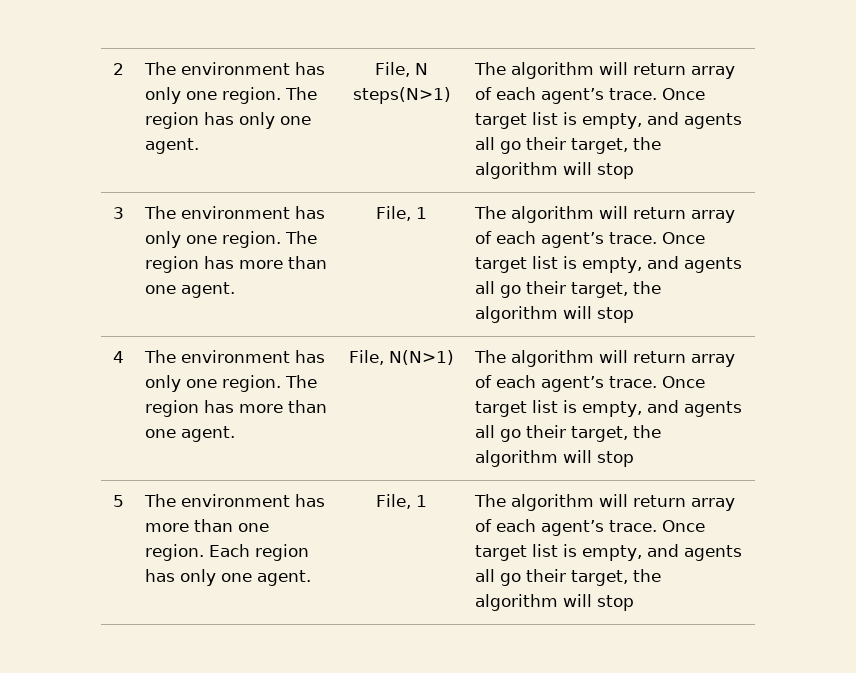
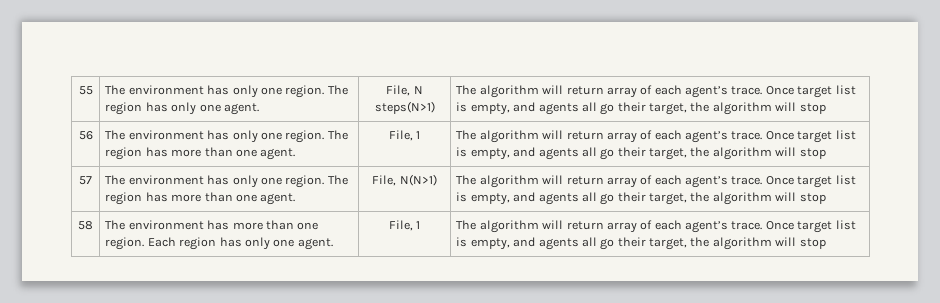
- 2 | The environment has only one region. The region has only one agent. | File, N steps(N>1) | The algorithm will return array of each agent’s trace. Once target list is empty, and agents all go their target, the algorithm will stop
+ 55 | The environment has only one region. The region has only one agent. | File, N steps(N>1) | The algorithm will return array of each agent’s trace. Once target list is empty, and agents all go their target, the algorithm will stop
- 3 | The environment has only one region. The region has more than one agent. | File, 1 | The algorithm will return array of each agent’s trace. Once target list is empty, and agents all go their target, the algorithm will stop
+ 56 | The environment has only one region. The region has more than one agent. | File, 1 | The algorithm will return array of each agent’s trace. Once target list is empty, and agents all go their target, the algorithm will stop
- 4 | The environment has only one region. The region has more than one agent. | File, N(N>1) | The algorithm will return array of each agent’s trace. Once target list is empty, and agents all go their target, the algorithm will stop
+ 57 | The environment has only one region. The region has more than one agent. | File, N(N>1) | The algorithm will return array of each agent’s trace. Once target list is empty, and agents all go their target, the algorithm will stop
- 5 | The environment has more than one region. Each region has only one agent. | File, 1 | The algorithm will return array of each agent’s trace. Once target list is empty, and agents all go their target, the algorithm will stop
+ 58 | The environment has more than one region. Each region has only one agent. | File, 1 | The algorithm will return array of each agent’s trace. Once target list is empty, and agents all go their target, the algorithm will stop

